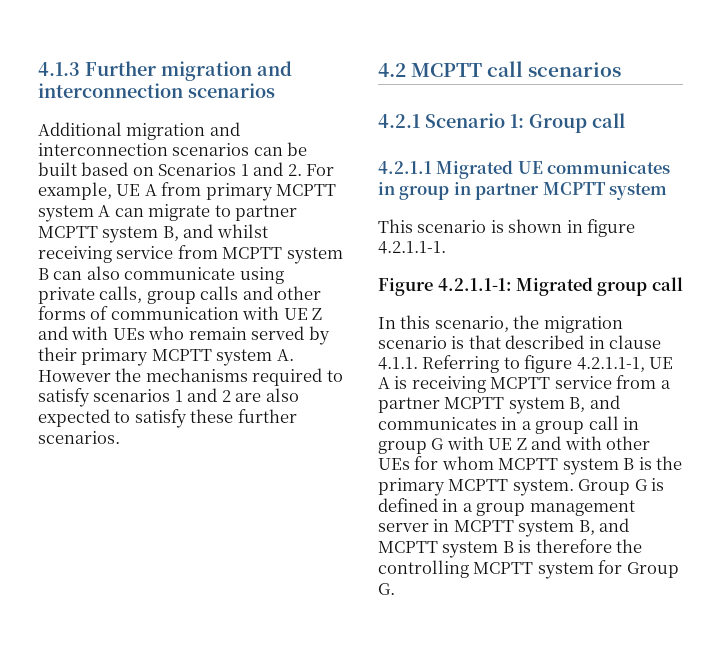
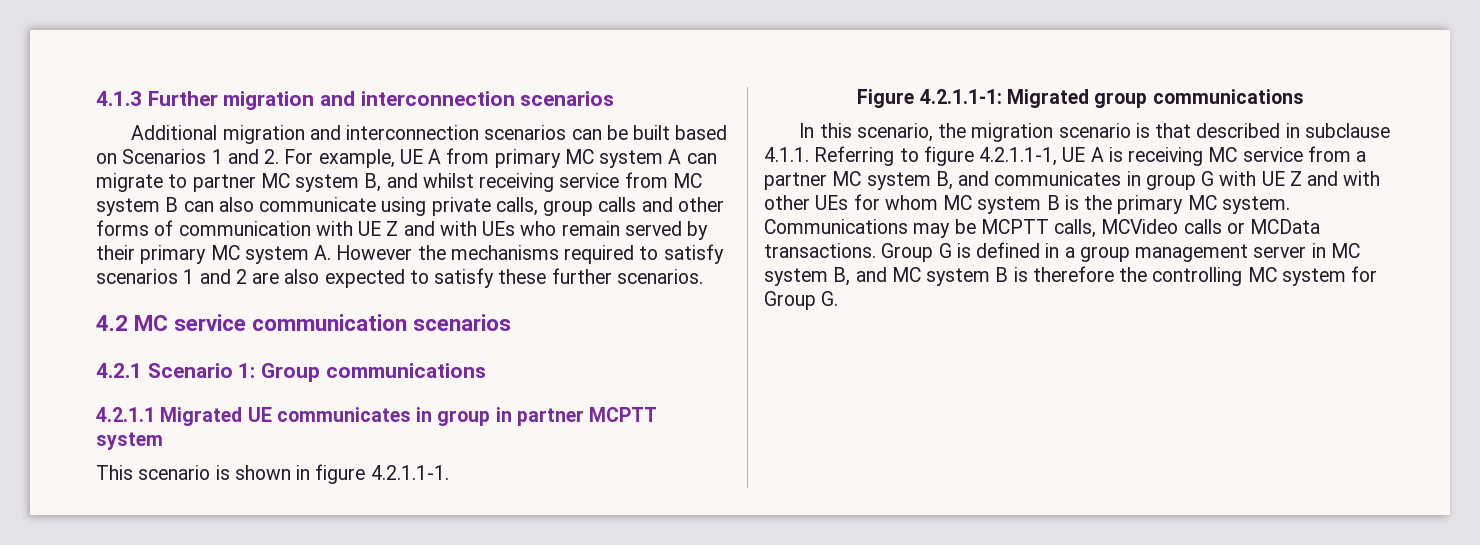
- Additional migration and interconnection scenarios can be built based on Scenarios 1 and 2. For example, UE A from primary MCPTT system A can migrate to partner MCPTT system B, and whilst receiving service from MCPTT system B can also communicate using private calls, group calls and other forms of communication with UE Z and with UEs who remain served by their primary MCPTT system A. However the mechanisms required to satisfy scenarios 1 and 2 are also expected to satisfy these further scenarios.
+ Additional migration and interconnection scenarios can be built based on Scenarios 1 and 2. For example, UE A from primary MC system A can migrate to partner MC system B, and whilst receiving service from MC system B can also communicate using private calls, group calls and other forms of communication with UE Z and with UEs who remain served by their primary MC system A. However the mechanisms required to satisfy scenarios 1 and 2 are also expected to satisfy these further scenarios.
- 4.2 MCPTT call scenarios
+ 4.2 MC service communication scenarios
- 4.2.1 Scenario 1: Group call
+ 4.2.1 Scenario 1: Group communications
- Figure 4.2.1.1-1: Migrated group call
+ Figure 4.2.1.1-1: Migrated group communications
- In this scenario, the migration scenario is that described in clause 4.1.1. Referring to figure 4.2.1.1-1, UE A is receiving MCPTT service from a partner MCPTT system B, and communicates in a group call in group G with UE Z and with other UEs for whom MCPTT system B is the primary MCPTT system.
+ In this scenario, the migration scenario is that described in subclause 4.1.1. Referring to figure 4.2.1.1-1, UE A is receiving MC service from a partner MC system B, and communicates in group G with UE Z and with other UEs for whom MC system B is the primary MC system. Communications may be MCPTT calls, MCVideo calls or MCData transactions.
- Group G is defined in a group management server in MCPTT system B, and MCPTT system B is therefore the controlling MCPTT system for Group G.
+ Group G is defined in a group management server in MC system B, and MC system B is therefore the controlling MC system for Group G.

